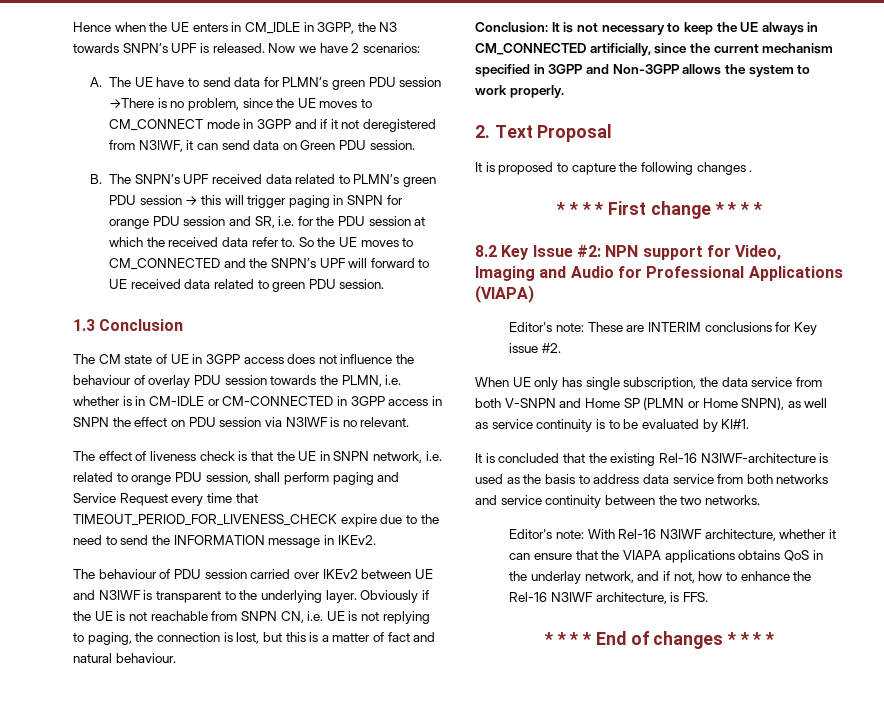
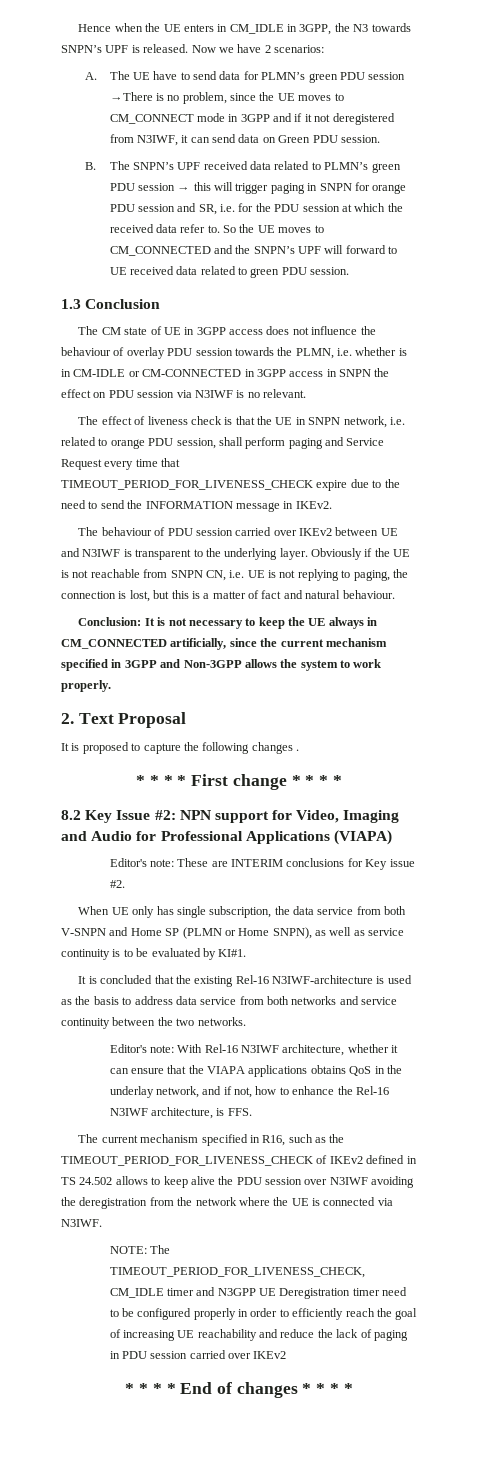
+ The current mechanism specified in R16, such as the TIMEOUT_PERIOD_FOR_LIVENESS_CHECK of IKEv2 defined in TS 24.502 allows to keep alive the PDU session over N3IWF avoiding the deregistration from the network where the UE is connected via N3IWF.
+ NOTE: The TIMEOUT_PERIOD_FOR_LIVENESS_CHECK, CM_IDLE timer and N3GPP UE Deregistration timer need to be configured properly in order to efficiently reach the goal of increasing UE reachability and reduce the lack of paging in PDU session carried over IKEv2

